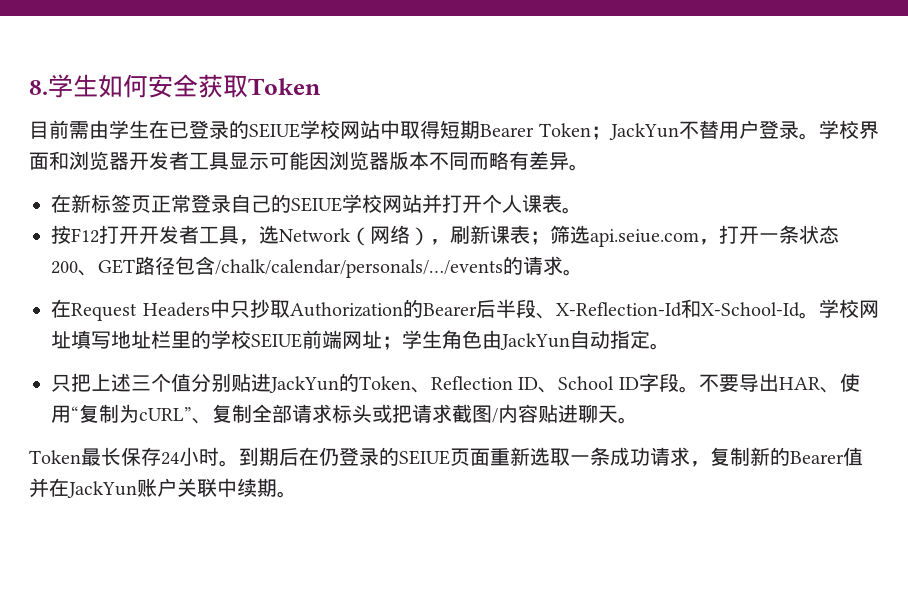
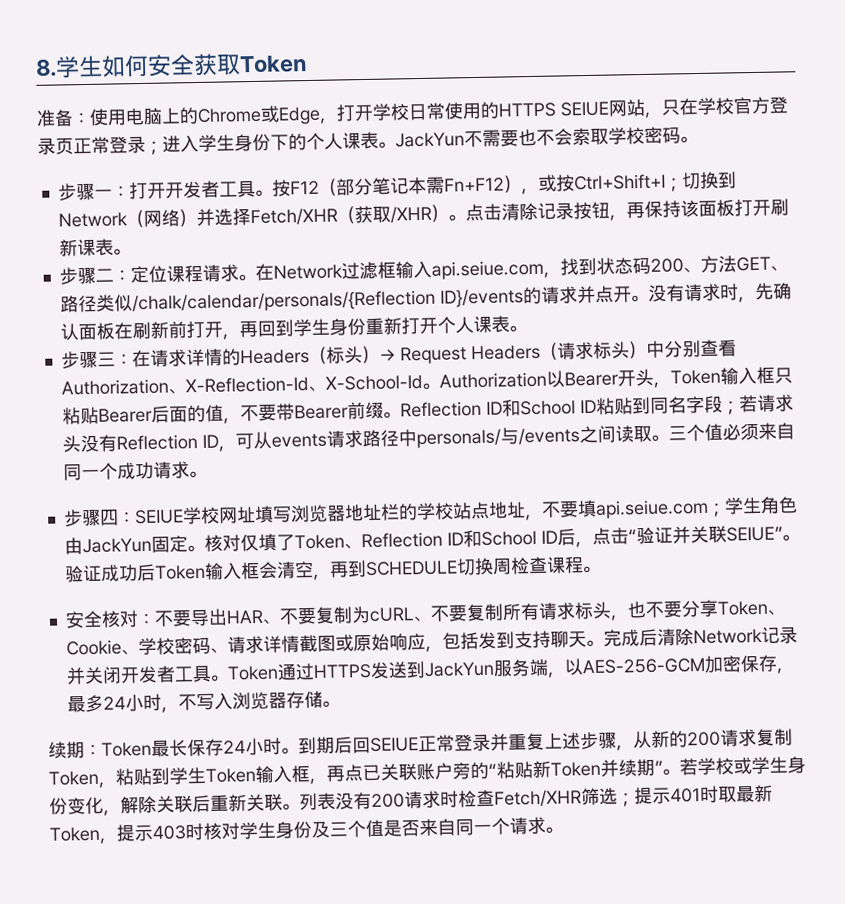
- 目前需由学生在已登录的SEIUE学校网站中取得短期Bearer Token；JackYun不替用户登录。学校界面和浏览器开发者工具显示可能因浏览器版本不同而略有差异。
- 在新标签页正常登录自己的SEIUE学校网站并打开个人课表。
- 按F12打开开发者工具，选Network（网络），刷新课表；筛选api.seiue.com，打开一条状态200、GET路径包含/chalk/calendar/personals/…/events的请求。
- 在Request Headers中只抄取Authorization的Bearer后半段、X-Reflection-Id和X-School-Id。学校网址填写地址栏里的学校SEIUE前端网址；学生角色由JackYun自动指定。
- 只把上述三个值分别贴进JackYun的Token、Reflection ID、School ID字段。不要导出HAR、使用“复制为cURL”、复制全部请求标头或把请求截图/内容贴进聊天。
- Token最长保存24小时。
+ 准备：使用电脑上的Chrome或Edge，打开学校日常使用的HTTPS SEIUE网站，只在学校官方登录页正常登录；进入学生身份下的个人课表。JackYun不需要也不会索取学校密码。
+ 步骤一：打开开发者工具。按F12（部分笔记本需Fn+F12），或按Ctrl+Shift+I；切换到Network（网络）并选择Fetch/XHR（获取/XHR）。点击清除记录按钮，再保持该面板打开刷新课表。
+ 步骤二：定位课程请求。在Network过滤框输入api.seiue.com，找到状态码200、方法GET、路径类似/chalk/calendar/personals/{Reflection ID}/events的请求并点开。没有请求时，先确认面板在刷新前打开，再回到学生身份重新打开个人课表。
+ 步骤三：在请求详情的Headers（标头）→ Request Headers（请求标头）中分别查看Authorization、X-Reflection-Id、X-School-Id。Authorization以Bearer开头，Token输入框只粘贴Bearer后面的值，不要带Bearer前缀。Reflection ID和School ID粘贴到同名字段；若请求头没有Reflection ID，可从events请求路径中personals/与/events之间读取。三个值必须来自同一个成功请求。
+ 步骤四：SEIUE学校网址填写浏览器地址栏的学校站点地址，不要填api.seiue.com；学生角色由JackYun固定。核对仅填了Token、Reflection ID和School ID后，点击“验证并关联SEIUE”。验证成功后Token输入框会清空，再到SCHEDULE切换周检查课程。
+ 安全核对：不要导出HAR、不要复制为cURL、不要复制所有请求标头，也不要分享Token、Cookie、学校密码、请求详情截图或原始响应，包括发到支持聊天。完成后清除Network记录并关闭开发者工具。Token通过HTTPS发送到JackYun服务端，以AES-256-GCM加密保存，最多24小时，不写入浏览器存储。
+ 续期：Token最长保存24小时。
- 到期后在仍登录的SEIUE页面重新选取一条成功请求，复制新的Bearer值并在JackYun账户关联中续期。
+ 到期后回SEIUE正常登录并重复上述步骤，从新的200请求复制Token，粘贴到学生Token输入框，再点已关联账户旁的“粘贴新Token并续期”。若学校或学生身份变化，解除关联后重新关联。列表没有200请求时检查Fetch/XHR筛选；提示401时取最新Token，提示403时核对学生身份及三个值是否来自同一个请求。

